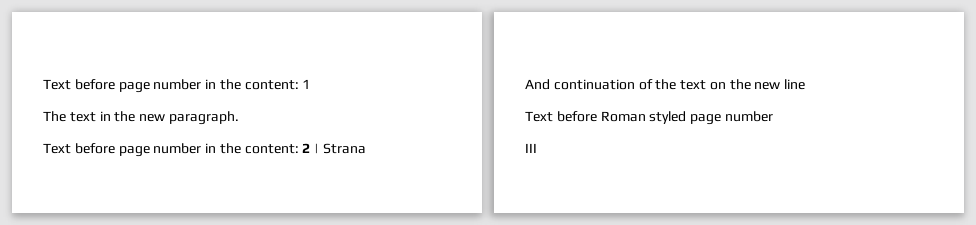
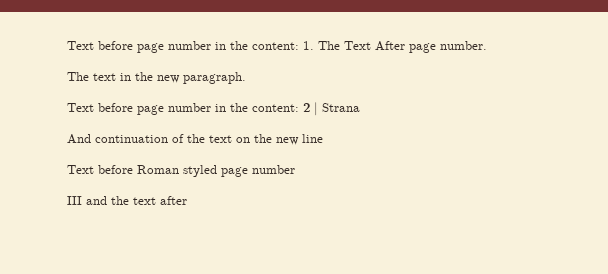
- Text before page number in the content: 1
+ Text before page number in the content: 1. The Text After page number.
- III
+ III and the text after

